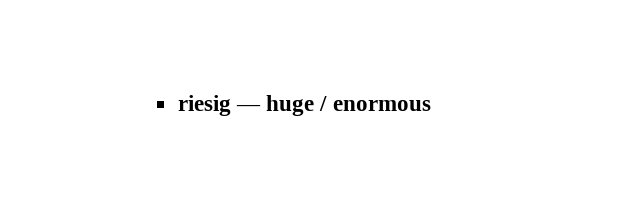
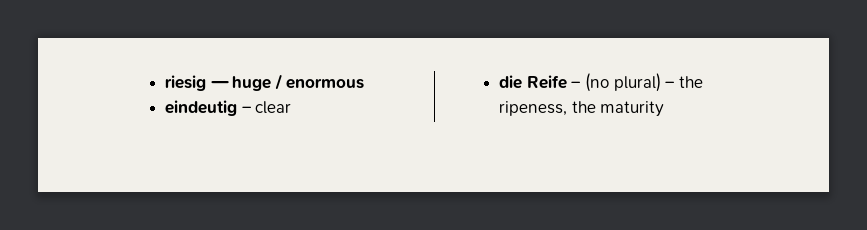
+ eindeutig – clear
+ die Reife – (no plural) – the ripeness, the maturity

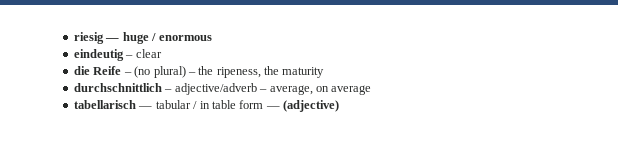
+ durchschnittlich – adjective/adverb – average, on average
+ tabellarisch — tabular / in table form — (adjective)

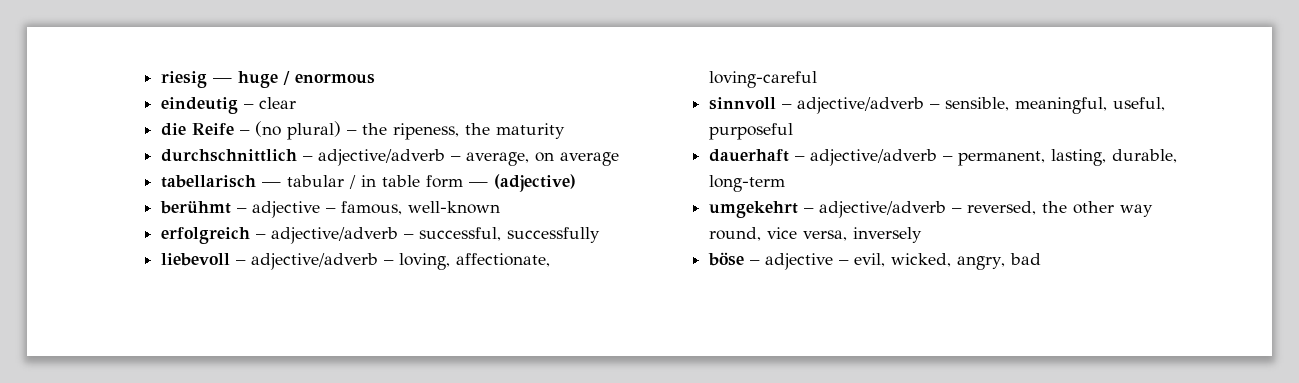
+ berühmt – adjective – famous, well-known
+ erfolgreich – adjective/adverb – successful, successfully
+ liebevoll – adjective/adverb – loving, affectionate, loving-careful
+ sinnvoll – adjective/adverb – sensible, meaningful, useful, purposeful
+ dauerhaft – adjective/adverb – permanent, lasting, durable, long-term
+ umgekehrt – adjective/adverb – reversed, the other way round, vice versa, inversely
+ böse – adjective – evil, wicked, angry, bad

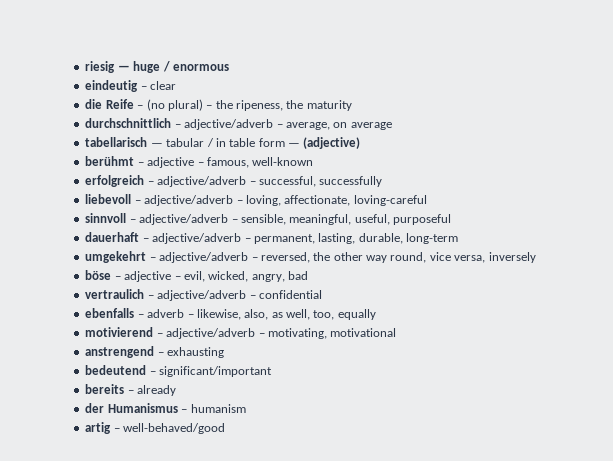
+ vertraulich – adjective/adverb – confidential
+ ebenfalls – adverb – likewise, also, as well, too, equally
+ motivierend – adjective/adverb – motivating, motivational
+ anstrengend – exhausting
+ bedeutend – significant/important
+ bereits – already
+ der Humanismus – humanism
+ artig – well-behaved/good

